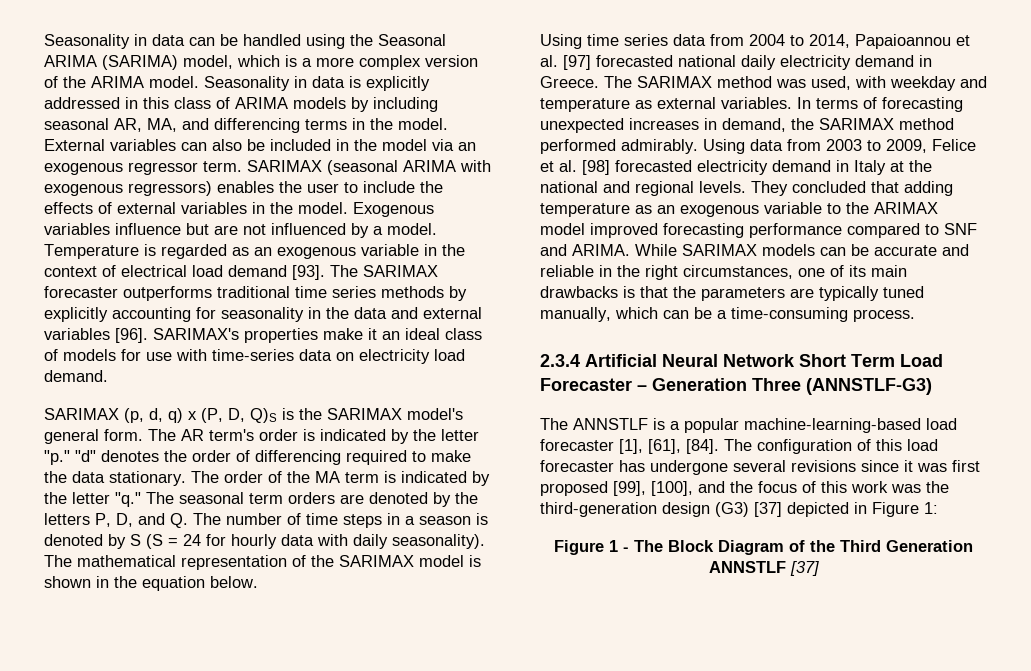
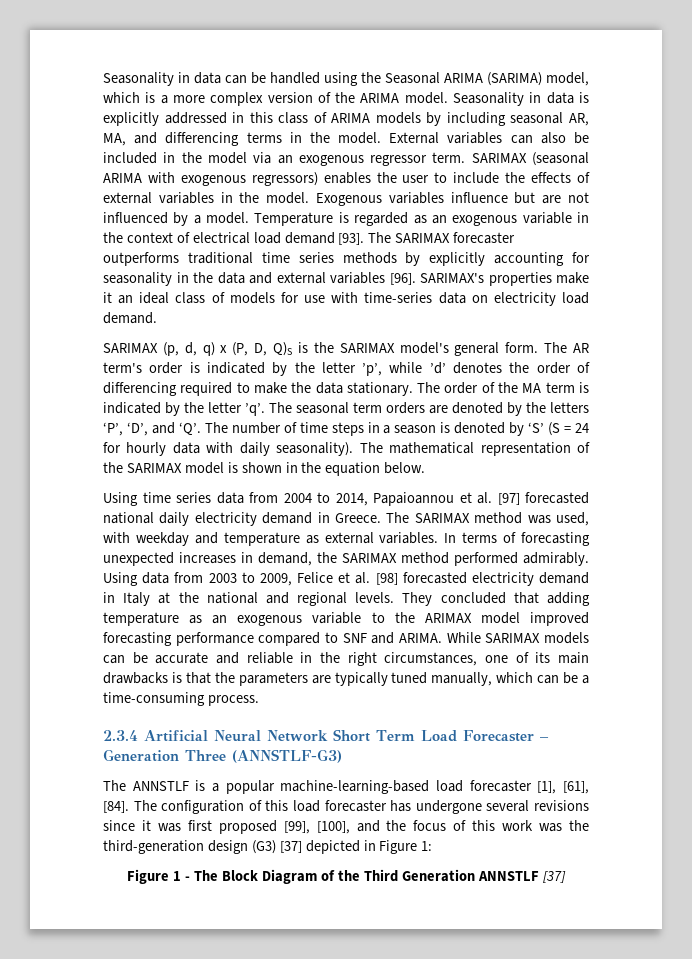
- The AR term's order is indicated by the letter "p." "d" denotes the order of differencing required to make the data stationary.
+ The AR term's order is indicated by the letter ’p’, while ’d’ denotes the order of differencing required to make the data stationary.
- The order of the MA term is indicated by the letter "q."
+ The order of the MA term is indicated by the letter ’q’.
- The seasonal term orders are denoted by the letters P, D, and Q. The number of time steps in a season is denoted by S (S = 24 for hourly data with daily seasonality).
+ The seasonal term orders are denoted by the letters ‘P’, ‘D’, and ‘Q’. The number of time steps in a season is denoted by ‘S’ (S = 24 for hourly data with daily seasonality).

